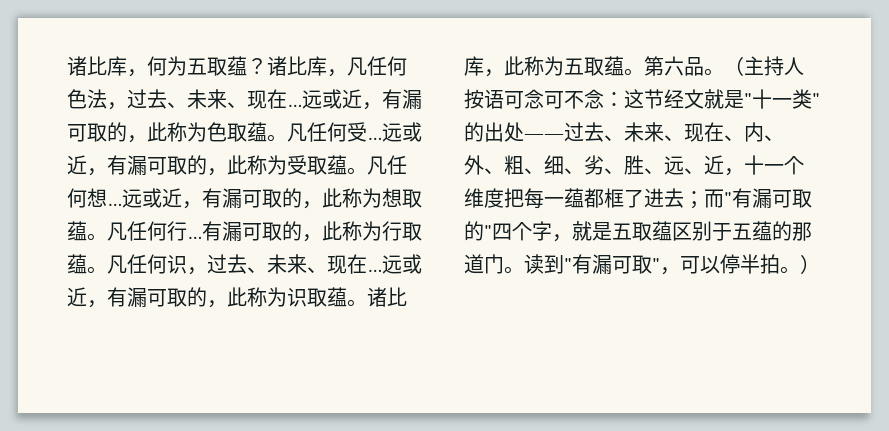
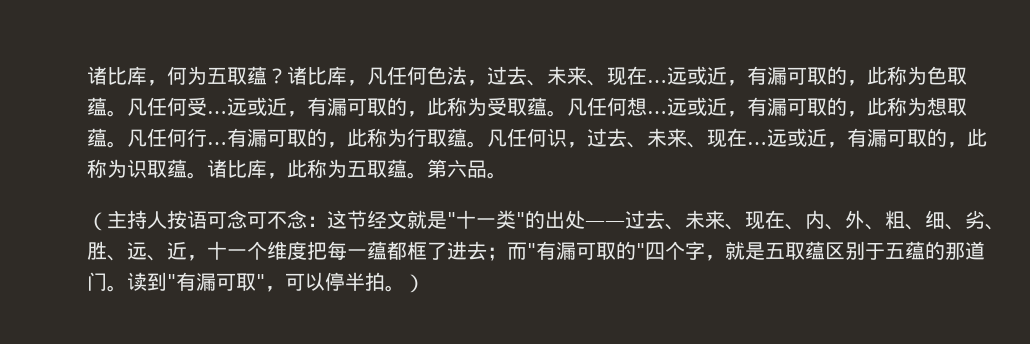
- 第六品。（主持人按语可念可不念：这节经文就是"十一类"的出处——过去、未来、现在、内、外、粗、细、劣、胜、远、近，十一个维度把每一蕴都框了进去；而"有漏可取的"四个字，就是五取蕴区别于五蕴的那道门。
+ 第六品。
+ （主持人按语可念可不念：这节经文就是"十一类"的出处——过去、未来、现在、内、外、粗、细、劣、胜、远、近，十一个维度把每一蕴都框了进去；而"有漏可取的"四个字，就是五取蕴区别于五蕴的那道门。

